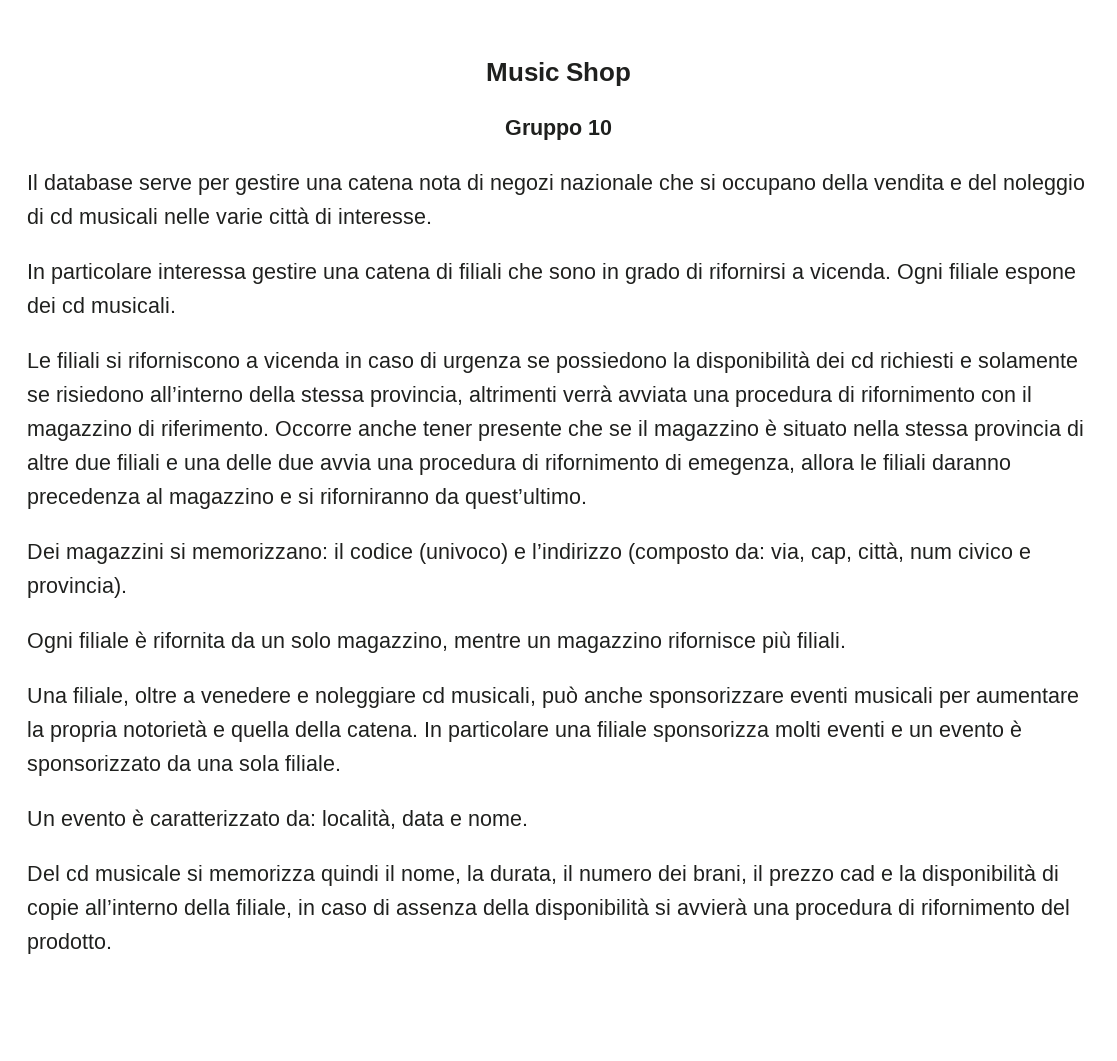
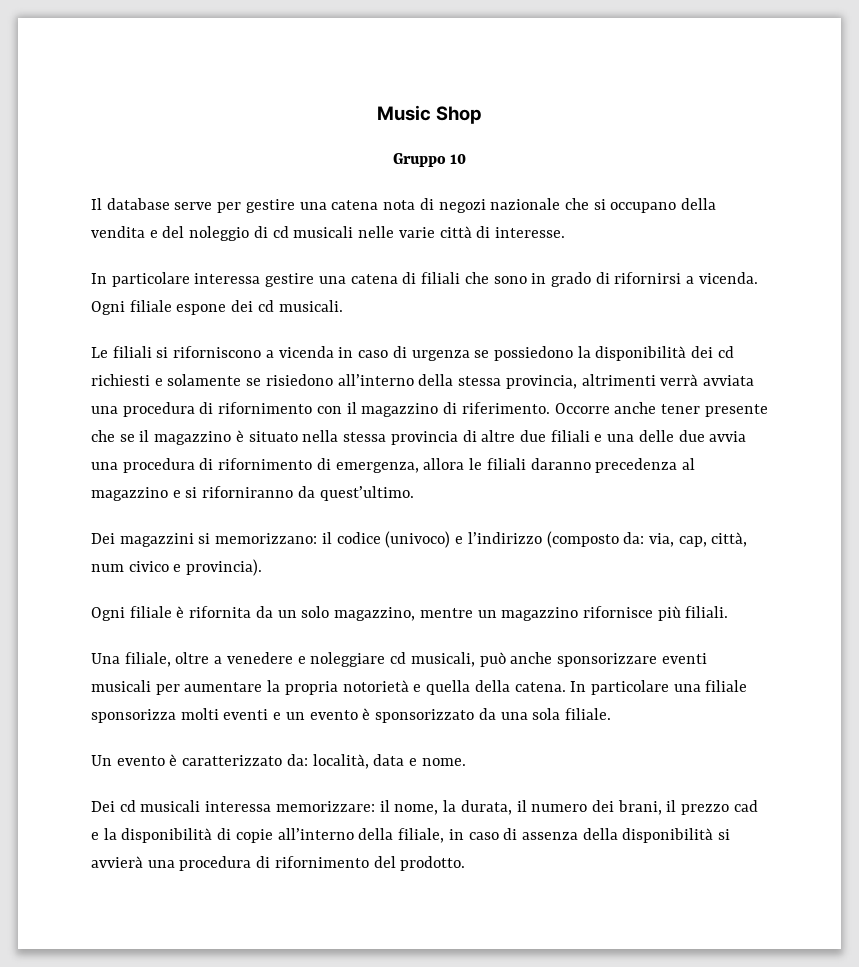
- Occorre anche tener presente che se il magazzino è situato nella stessa provincia di altre due filiali e una delle due avvia una procedura di rifornimento di emegenza, allora le filiali daranno precedenza al magazzino e si riforniranno da quest’ultimo.
+ Occorre anche tener presente che se il magazzino è situato nella stessa provincia di altre due filiali e una delle due avvia una procedura di rifornimento di emergenza, allora le filiali daranno precedenza al magazzino e si riforniranno da quest’ultimo.
- Del cd musicale si memorizza quindi il nome, la durata, il numero dei brani, il prezzo cad e la disponibilità di copie all’interno della filiale, in caso di assenza della disponibilità si avvierà una procedura di rifornimento del prodotto.
+ Dei cd musicali interessa memorizzare: il nome, la durata, il numero dei brani, il prezzo cad e la disponibilità di copie all’interno della filiale, in caso di assenza della disponibilità si avvierà una procedura di rifornimento del prodotto.

